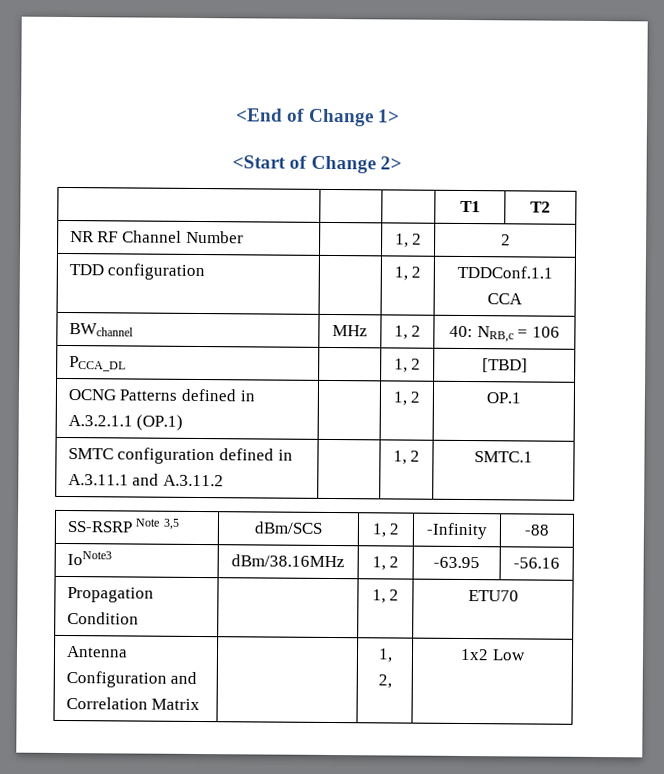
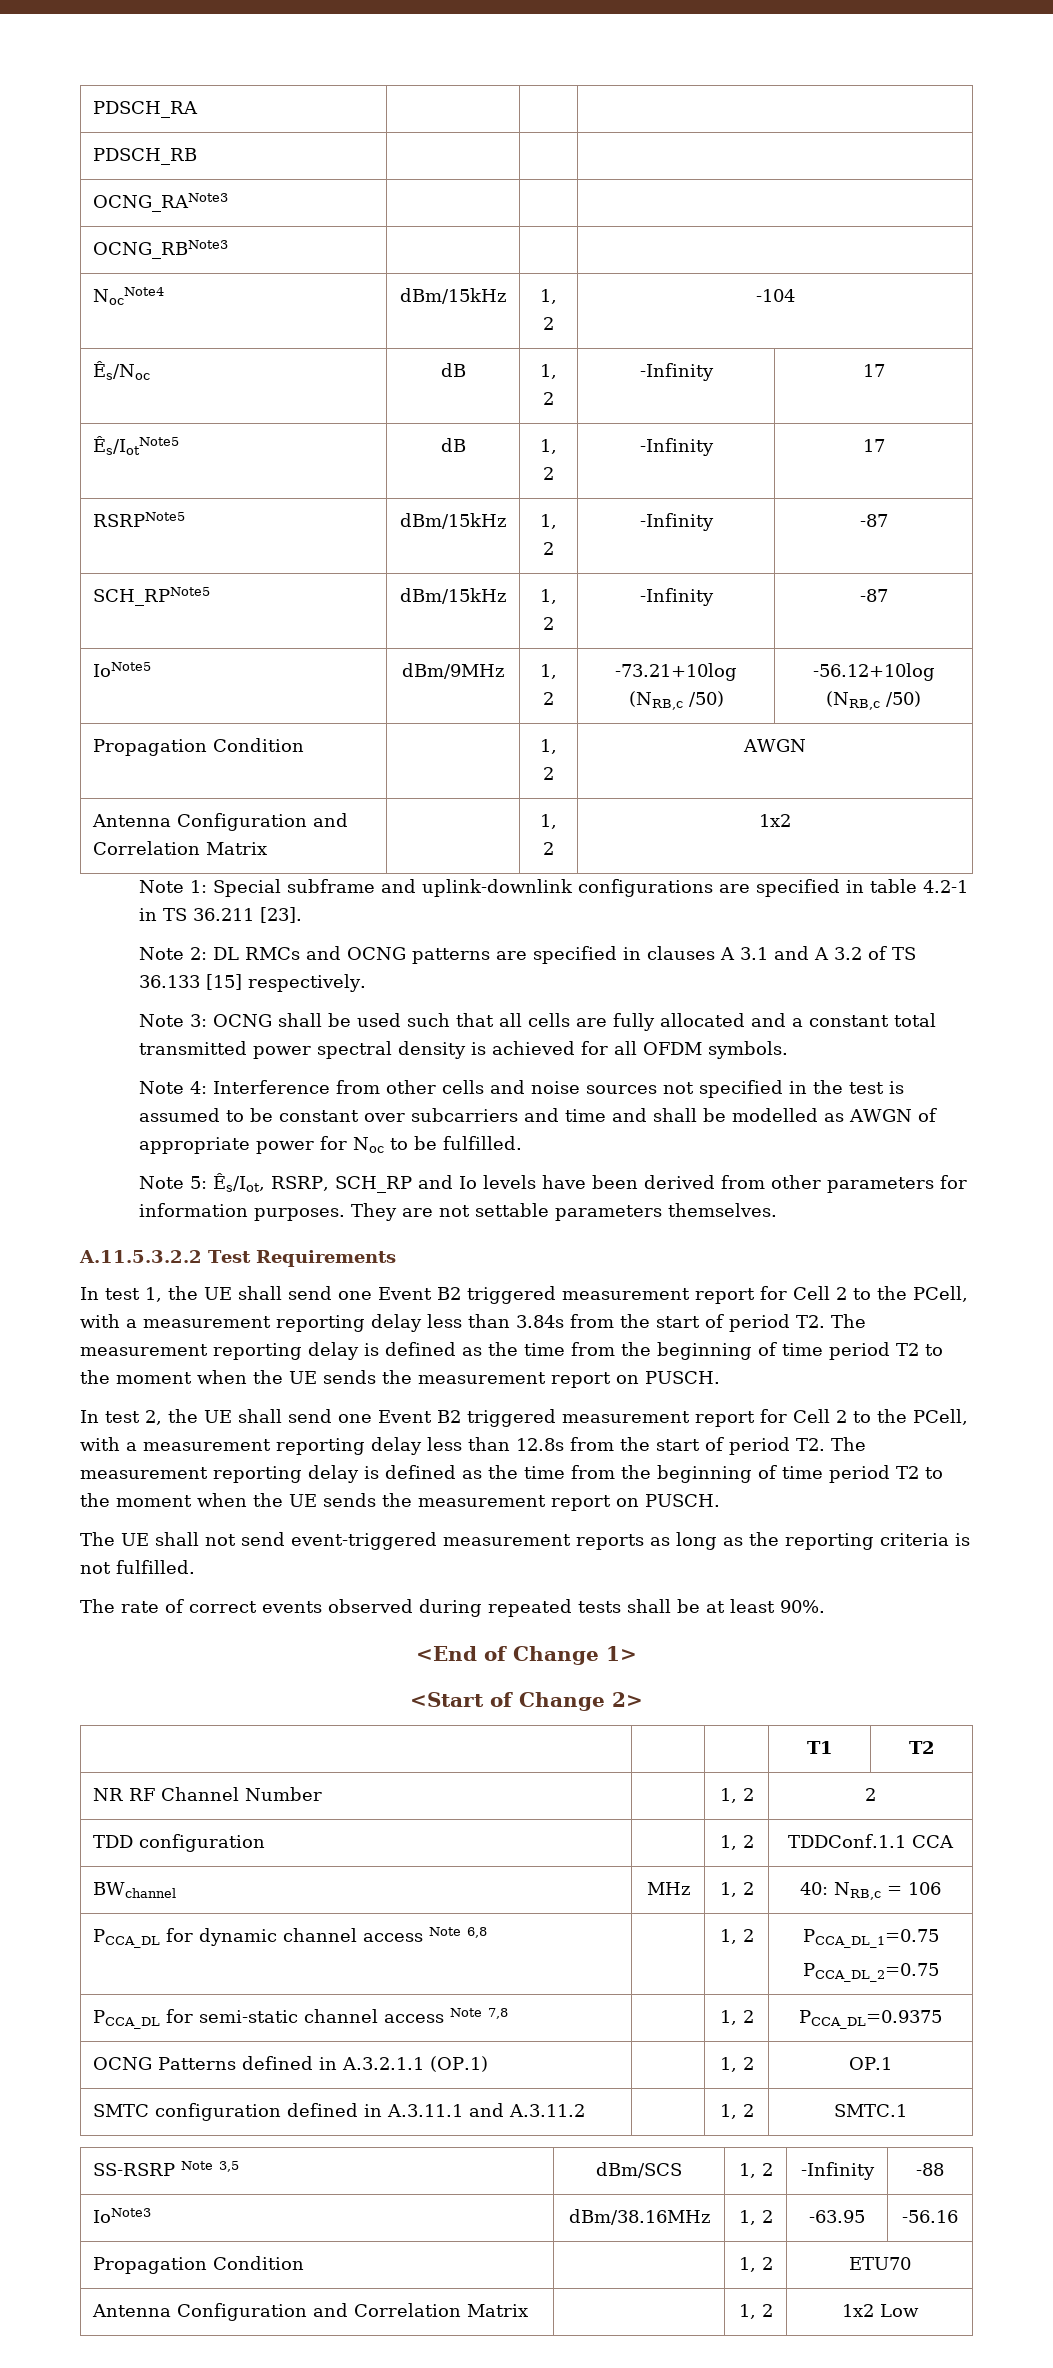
+ PDSCH_RA | | |
+ PDSCH_RB | | |
+ OCNG_RANote3 | | |
+ OCNG_RBNote3 | | |
+ NocNote4 | dBm/15kHz | 1, 2 | -104
+ Ês/Noc | dB | 1, 2 | -Infinity | 17
+ Ês/IotNote5 | dB | 1, 2 | -Infinity | 17
+ RSRPNote5 | dBm/15kHz | 1, 2 | -Infinity | -87
+ SCH_RPNote5 | dBm/15kHz | 1, 2 | -Infinity | -87
+ IoNote5 | dBm/9MHz | 1, 2 | -73.21+10log (NRB,c /50) | -56.12+10log (NRB,c /50)
+ Propagation Condition | | 1, 2 | AWGN
+ Antenna Configuration and Correlation Matrix | | 1, 2 | 1x2
+ Note 1: Special subframe and uplink-downlink configurations are specified in table 4.2-1 in TS 36.211 [23].
+ Note 2: DL RMCs and OCNG patterns are specified in clauses A 3.1 and A 3.2 of TS 36.133 [15] respectively.
+ Note 3: OCNG shall be used such that all cells are fully allocated and a constant total transmitted power spectral density is achieved for all OFDM symbols.
+ Note 4: Interference from other cells and noise sources not specified in the test is assumed to be constant over subcarriers and time and shall be modelled as AWGN of appropriate power for Noc to be fulfilled.
+ Note 5: Ês/Iot, RSRP, SCH_RP and Io levels have been derived from other parameters for information purposes. They are not settable parameters themselves.
+ A.11.5.3.2.2 Test Requirements
+ In test 1, the UE shall send one Event B2 triggered measurement report for Cell 2 to the PCell, with a measurement reporting delay less than 3.84s from the start of period T2. The measurement reporting delay is defined as the time from the beginning of time period T2 to the moment when the UE sends the measurement report on PUSCH.
+ In test 2, the UE shall send one Event B2 triggered measurement report for Cell 2 to the PCell, with a measurement reporting delay less than 12.8s from the start of period T2. The measurement reporting delay is defined as the time from the beginning of time period T2 to the moment when the UE sends the measurement report on PUSCH.
+ The UE shall not send event-triggered measurement reports as long as the reporting criteria is not fulfilled.
+ The rate of correct events observed during repeated tests shall be at least 90%.
- PCCA_DL | | 1, 2 | [TBD]
+ PCCA_DL for dynamic channel access Note 6,8 | | 1, 2 | PCCA_DL_1=0.75
+ PCCA_DL_2=0.75
+ PCCA_DL for semi-static channel access Note 7,8 | | 1, 2 | PCCA_DL=0.9375
- Antenna Configuration and Correlation Matrix | | 1, 2, | 1x2 Low
+ Antenna Configuration and Correlation Matrix | | 1, 2 | 1x2 Low

